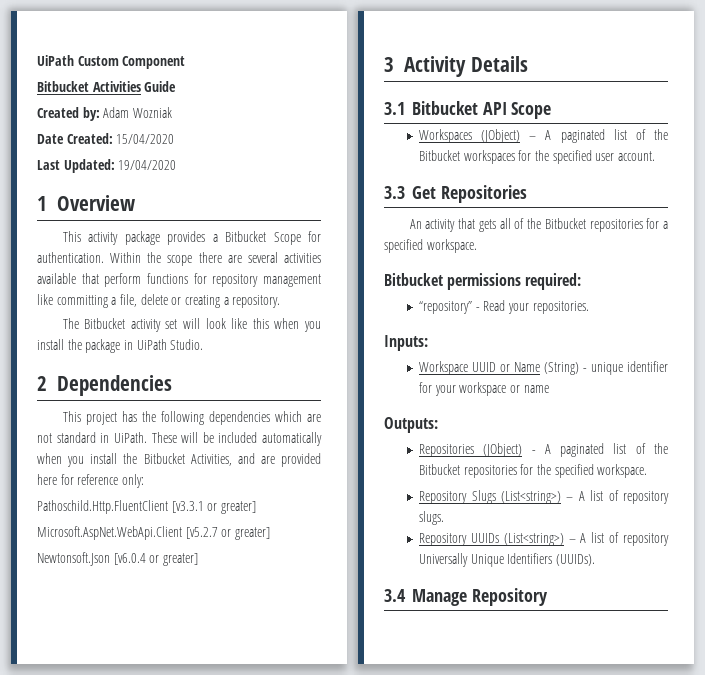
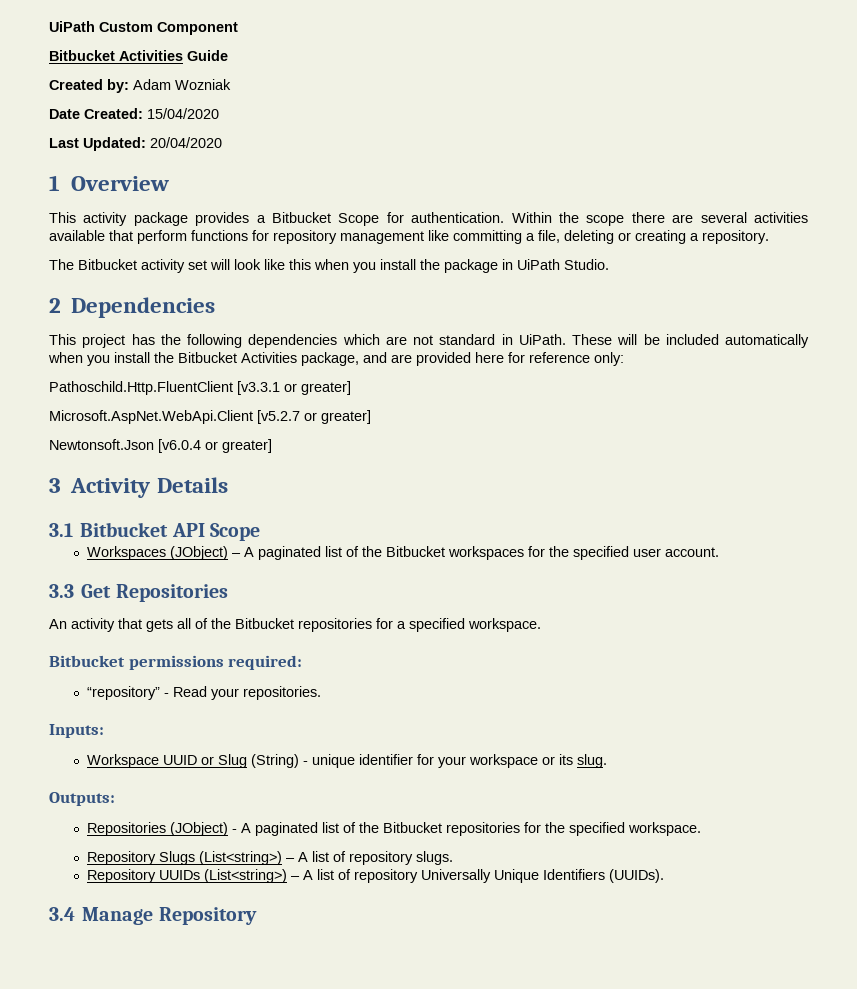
- Last Updated: 19/04/2020
+ Last Updated: 20/04/2020
- Within the scope there are several activities available that perform functions for repository management like committing a file, delete or creating a repository.
+ Within the scope there are several activities available that perform functions for repository management like committing a file, deleting or creating a repository.
- These will be included automatically when you install the Bitbucket Activities, and are provided here for reference only:
+ These will be included automatically when you install the Bitbucket Activities package, and are provided here for reference only:
- Workspace UUID or Name (String) - unique identifier for your workspace or name
+ Workspace UUID or Slug (String) - unique identifier for your workspace or its slug.

